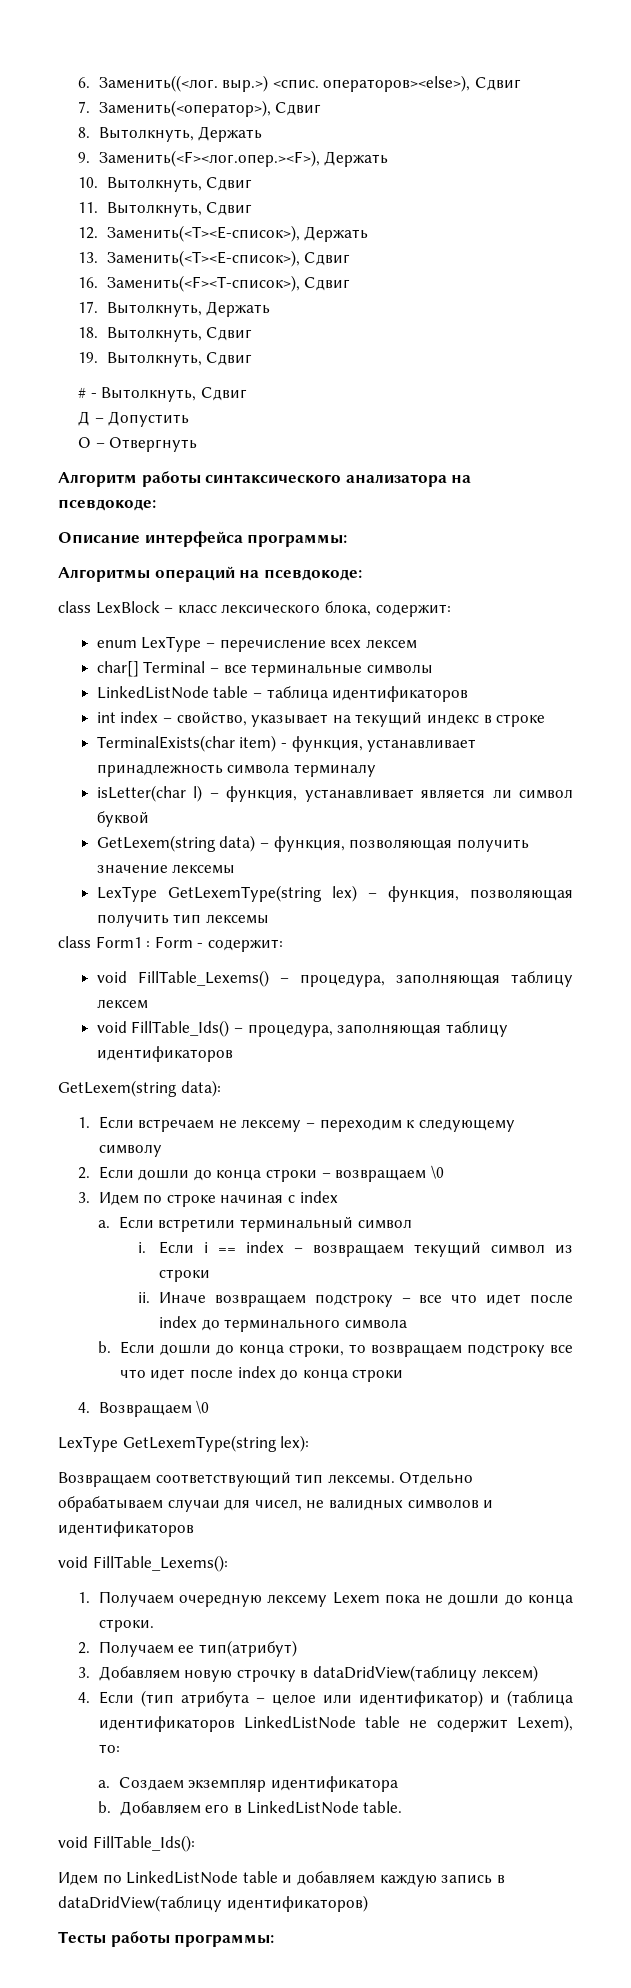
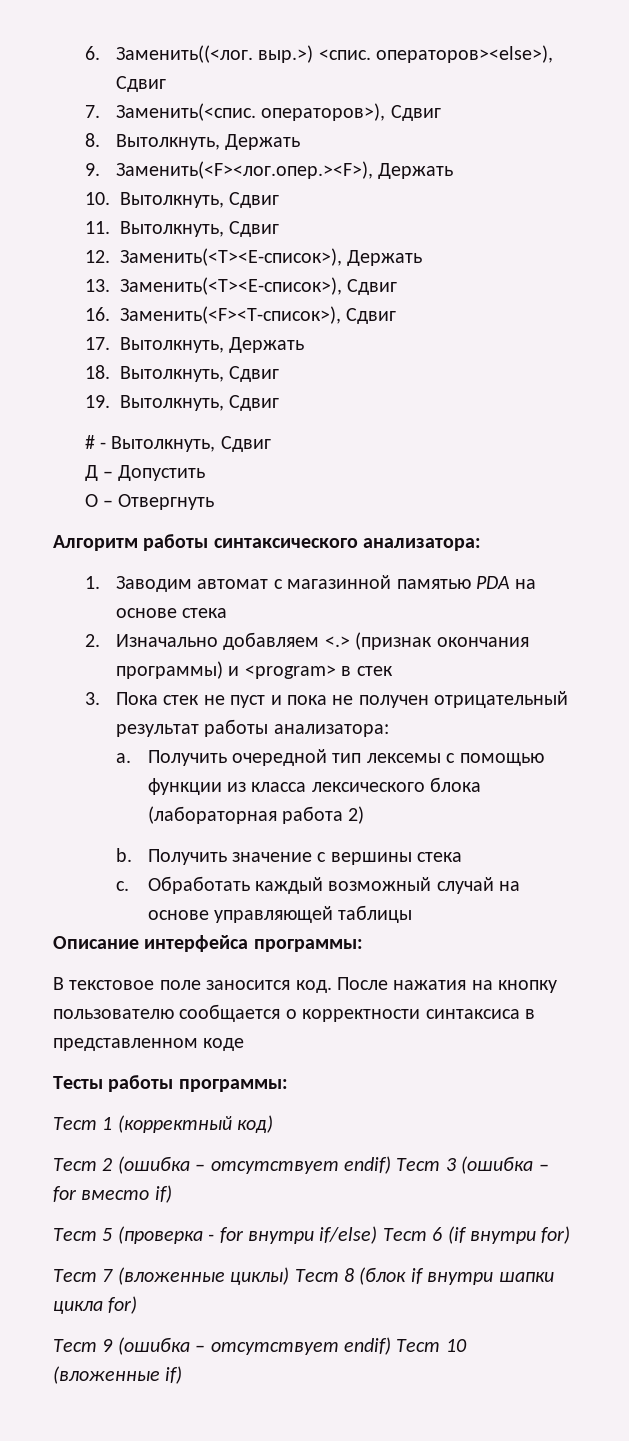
- 7. Заменить(<оператор>), Сдвиг
+ 7. Заменить(<спис. операторов>), Сдвиг
- Алгоритм работы синтаксического анализатора на псевдокоде:
+ Алгоритм работы синтаксического анализатора:
+ 1. Заводим автомат с магазинной памятью PDA на основе стека
+ 2. Изначально добавляем <.> (признак окончания программы) и <program> в стек
+ 3. Пока стек не пуст и пока не получен отрицательный результат работы анализатора:
+ a. Получить очередной тип лексемы с помощью функции из класса лексического блока (лабораторная работа 2)
+ b. Получить значение с вершины стека
+ c. Обработать каждый возможный случай на основе управляющей таблицы
  Описание интерфейса программы:
- Алгоритмы операций на псевдокоде:
- class LexBlock – класс лексического блока, содержит:
- enum LexType – перечисление всех лексем
- char[] Terminal – все терминальные символы
- LinkedListNode table – таблица идентификаторов
- int index – свойство, указывает на текущий индекс в строке
- TerminalExists(char item) - функция, устанавливает принадлежность символа терминалу
- isLetter(char l) – функция, устанавливает является ли символ буквой
- GetLexem(string data) – функция, позволяющая получить значение лексемы
- LexType GetLexemType(string lex) – функция, позволяющая получить тип лексемы
- class Form1 : Form - содержит:
- void FillTable_Lexems() – процедура, заполняющая таблицу лексем
- void FillTable_Ids() – процедура, заполняющая таблицу идентификаторов
- GetLexem(string data):
- 1. Если встречаем не лексему – переходим к следующему символу
- 2. Если дошли до конца строки – возвращаем \0
- 3. Идем по строке начиная с index
- a. Если встретили терминальный символ
- i. Если i == index – возвращаем текущий символ из строки
- ii. Иначе возвращаем подстроку – все что идет после index до терминального символа
- b. Если дошли до конца строки, то возвращаем подстроку все что идет после index до конца строки
- 4. Возвращаем \0
- LexType GetLexemType(string lex):
- Возвращаем соответствующий тип лексемы. Отдельно обрабатываем случаи для чисел, не валидных символов и идентификаторов
- void FillTable_Lexems():
- 1. Получаем очередную лексему Lexem пока не дошли до конца строки.
- 2. Получаем ее тип(атрибут)
- 3. Добавляем новую строчку в dataDridView(таблицу лексем)
- 4. Если (тип атрибута – целое или идентификатор) и (таблица идентификаторов LinkedListNode table не содержит Lexem), то:
- a. Создаем экземпляр идентификатора
- b. Добавляем его в LinkedListNode table.
- void FillTable_Ids():
- Идем по LinkedListNode table и добавляем каждую запись в dataDridView(таблицу идентификаторов)
+ В текстовое поле заносится код. После нажатия на кнопку пользователю сообщается о корректности синтаксиса в представленном коде
  Тесты работы программы:
+ Тест 1 (корректный код)
+ Тест 2 (ошибка – отсутствует endif) Тест 3 (ошибка – for вместо if)
+ Тест 5 (проверка - for внутри if/else) Тест 6 (if внутри for)
+ Тест 7 (вложенные циклы) Тест 8 (блок if внутри шапки цикла for)
+ Тест 9 (ошибка – отсутствует endif) Тест 10 (вложенные if)

